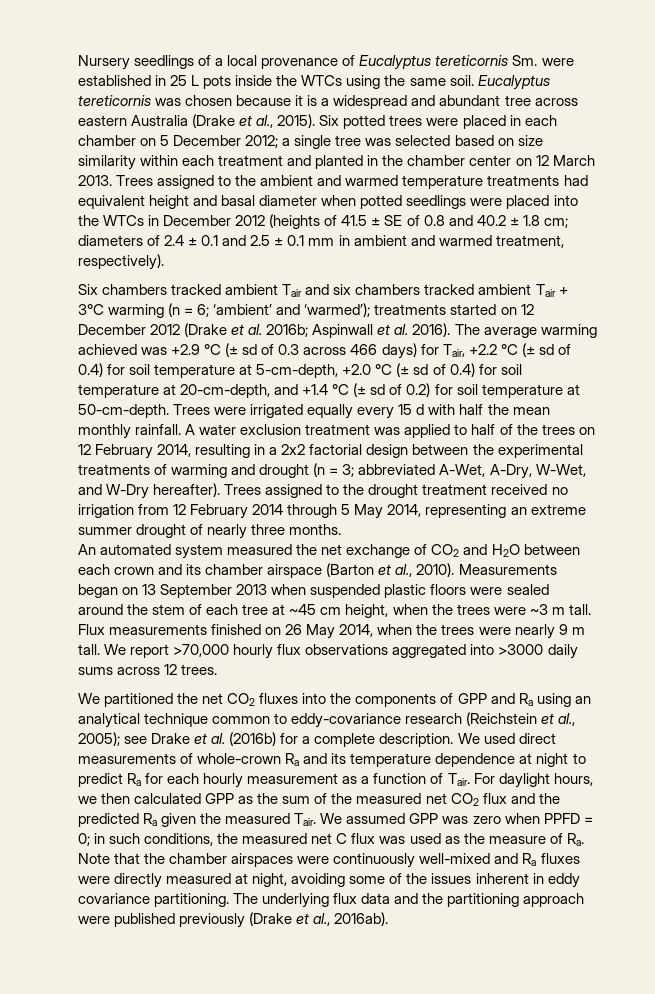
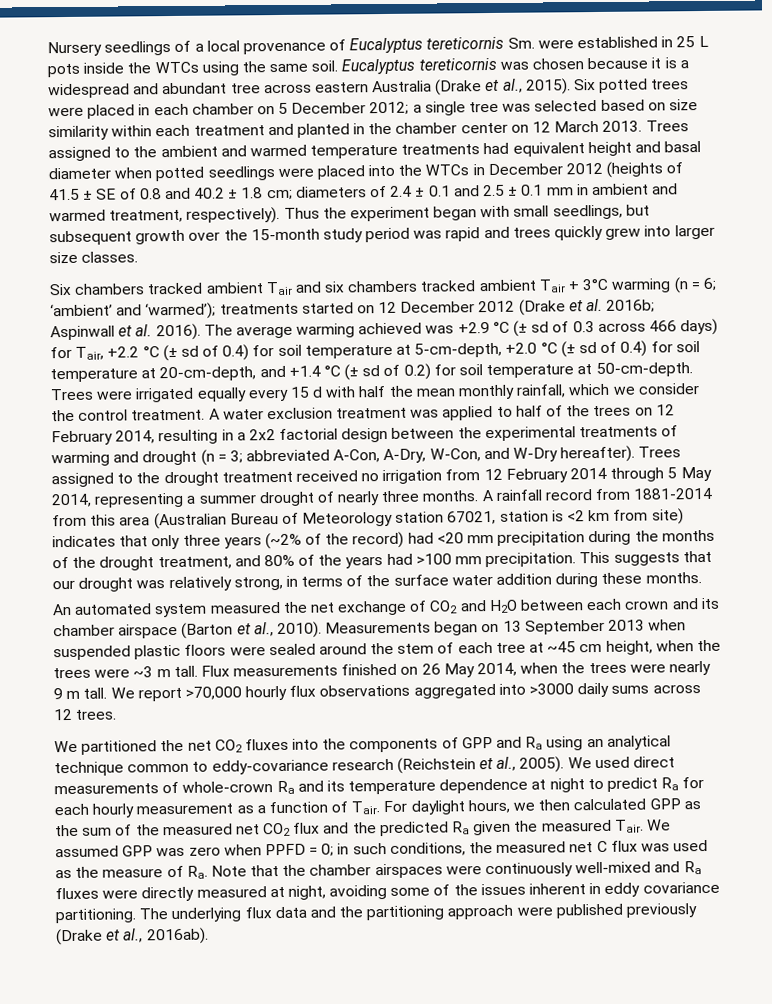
+ Thus the experiment began with small seedlings, but subsequent growth over the 15-month study period was rapid and trees quickly grew into larger size classes.
- Trees were irrigated equally every 15 d with half the mean monthly rainfall.
+ Trees were irrigated equally every 15 d with half the mean monthly rainfall, which we consider the control treatment.
- A water exclusion treatment was applied to half of the trees on 12 February 2014, resulting in a 2x2 factorial design between the experimental treatments of warming and drought (n = 3; abbreviated A-Wet, A-Dry, W-Wet, and W-Dry hereafter).
+ A water exclusion treatment was applied to half of the trees on 12 February 2014, resulting in a 2x2 factorial design between the experimental treatments of warming and drought (n = 3; abbreviated A-Con, A-Dry, W-Con, and W-Dry hereafter).
- Trees assigned to the drought treatment received no irrigation from 12 February 2014 through 5 May 2014, representing an extreme summer drought of nearly three months.
+ Trees assigned to the drought treatment received no irrigation from 12 February 2014 through 5 May 2014, representing a summer drought of nearly three months. A rainfall record from 1881-2014 from this area (Australian Bureau of Meteorology station 67021, station is <2 km from site) indicates that only three years (~2% of the record) had <20 mm precipitation during the months of the drought treatment, and 80% of the years had >100 mm precipitation. This suggests that our drought was relatively strong, in terms of the surface water addition during these months.
- We partitioned the net CO2 fluxes into the components of GPP and Ra using an analytical technique common to eddy-covariance research (Reichstein et al., 2005); see Drake et al. (2016b) for a complete description.
+ We partitioned the net CO2 fluxes into the components of GPP and Ra using an analytical technique common to eddy-covariance research (Reichstein et al., 2005).

